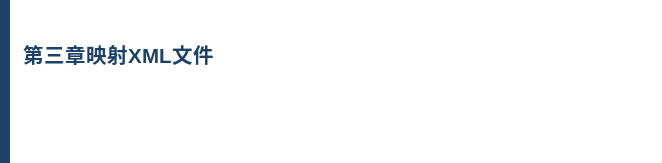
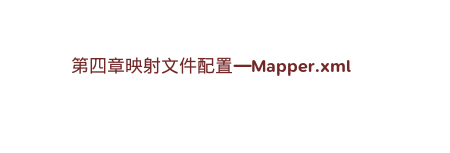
- 第三章映射XML文件
+ 第四章映射文件配置—Mapper.xml

